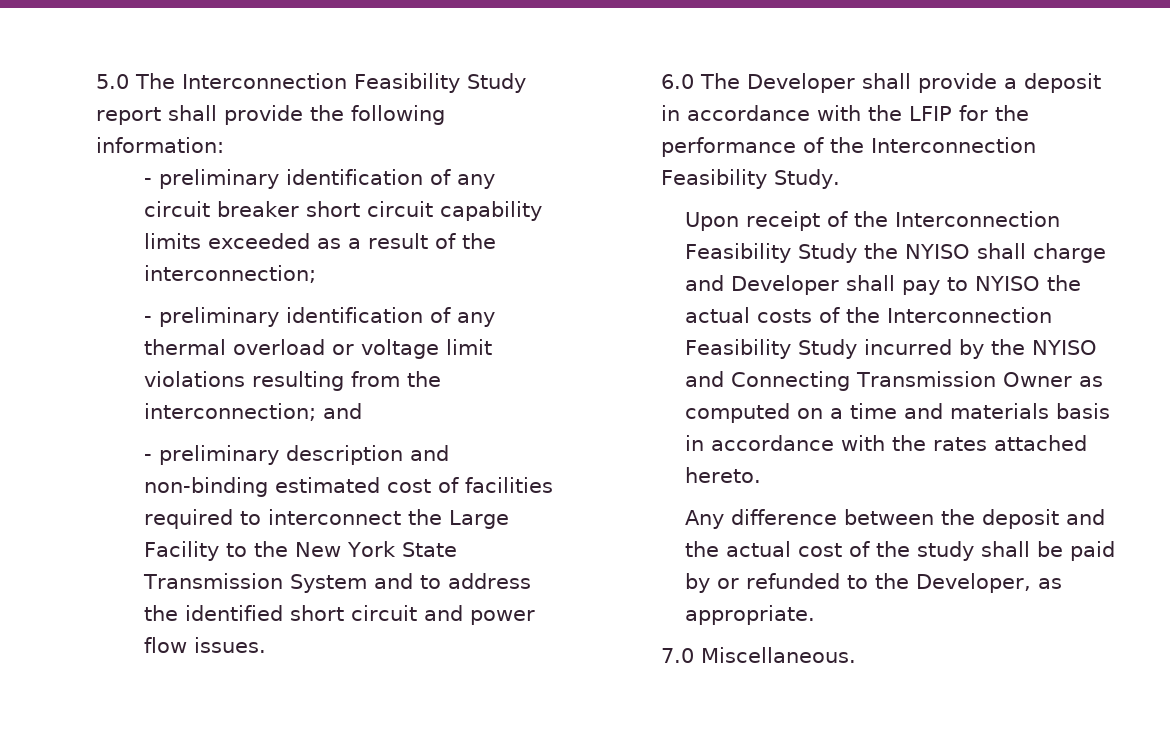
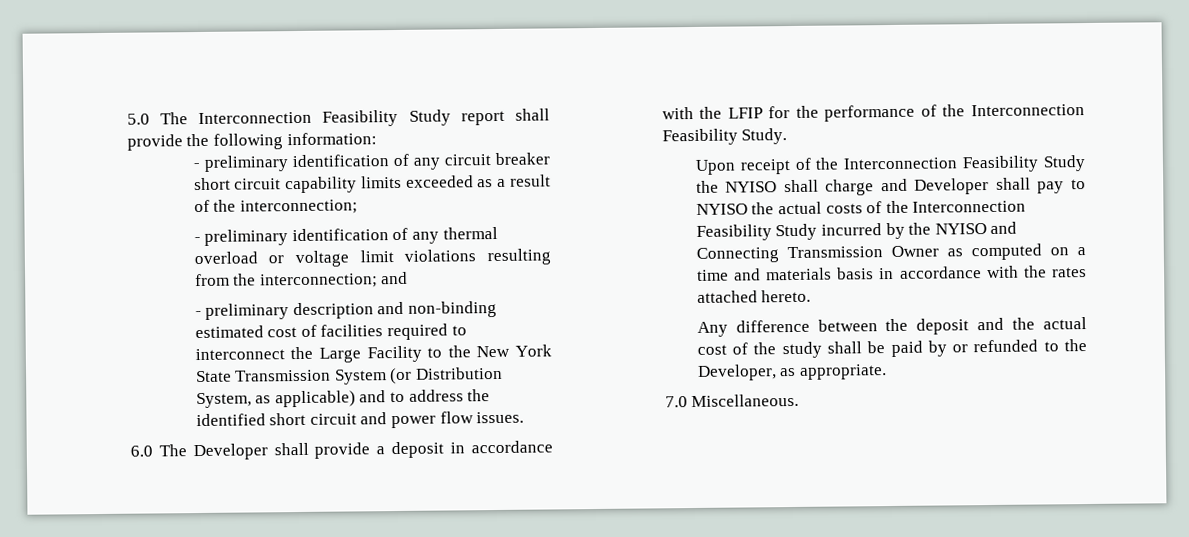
- - preliminary description and non-binding estimated cost of facilities required to interconnect the Large Facility to the New York State Transmission System and to address the identified short circuit and power flow issues.
+ - preliminary description and non-binding estimated cost of facilities required to interconnect the Large Facility to the New York State Transmission System (or Distribution System, as applicable) and to address the identified short circuit and power flow issues.

